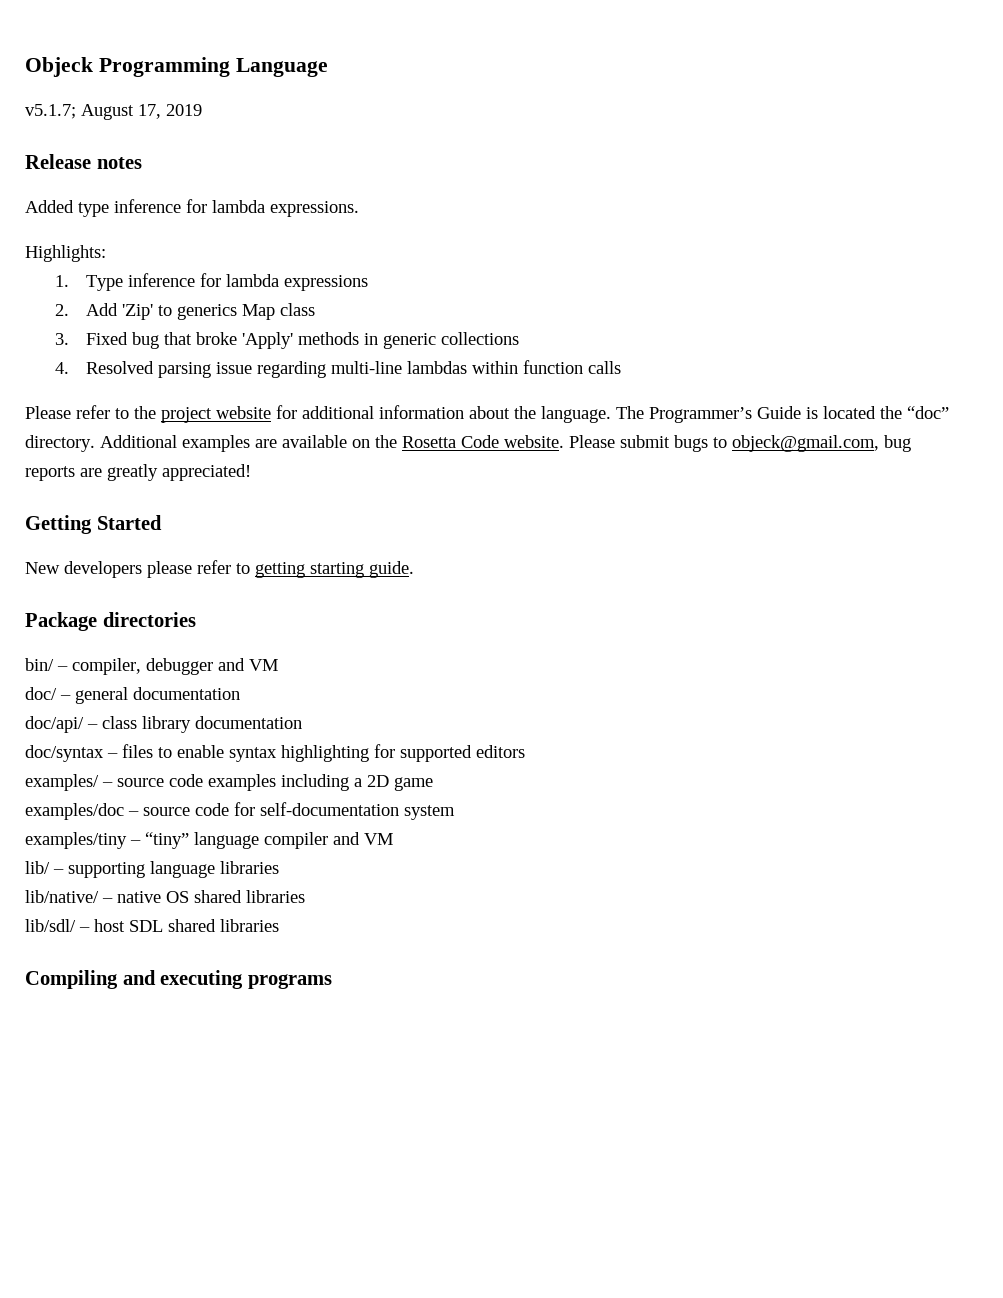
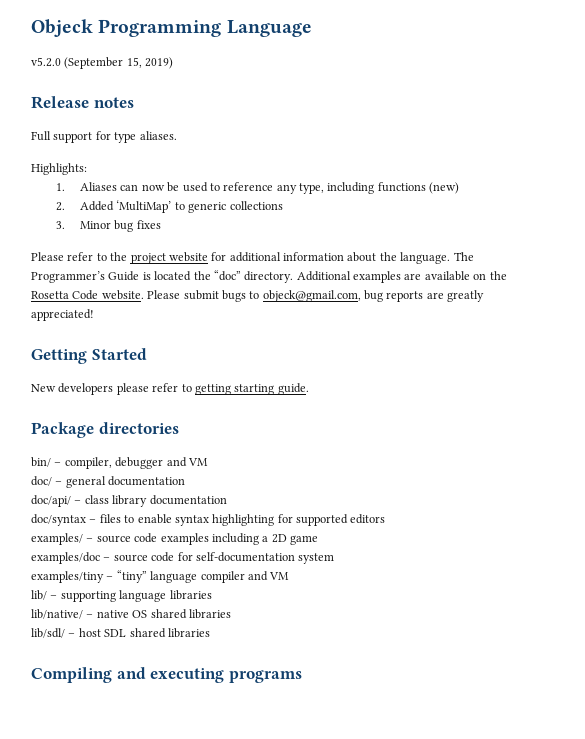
- v5.1.7; August 17, 2019
+ v5.2.0 (September 15, 2019)
  Release notes
- Added type inference for lambda expressions.
+ Full support for type aliases.
  Highlights:
- 1. Type inference for lambda expressions
- 2. Add 'Zip' to generics Map class
- 3. Fixed bug that broke 'Apply' methods in generic collections
- 4. Resolved parsing issue regarding multi-line lambdas within function calls
+ 1. Aliases can now be used to reference any type, including functions (new)
+ 2. Added ‘MultiMap’ to generic collections
+ 3. Minor bug fixes

